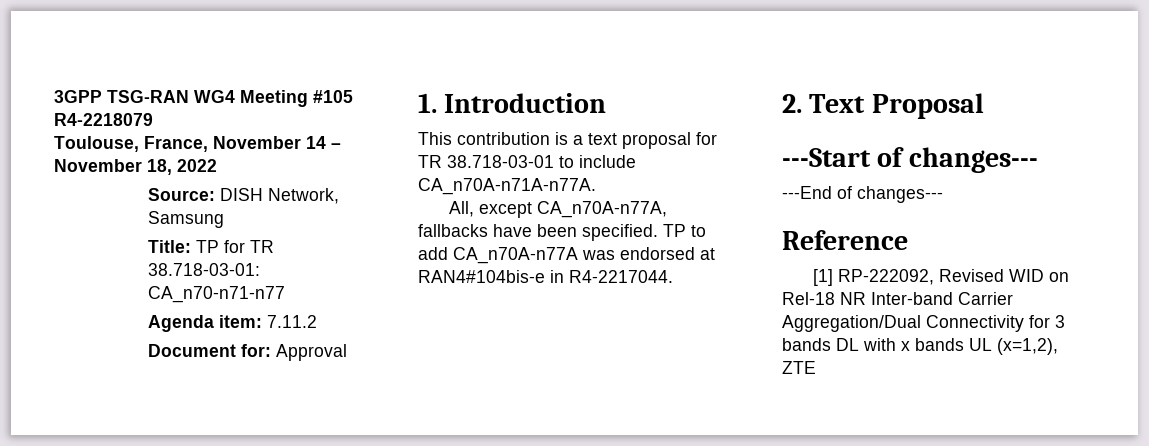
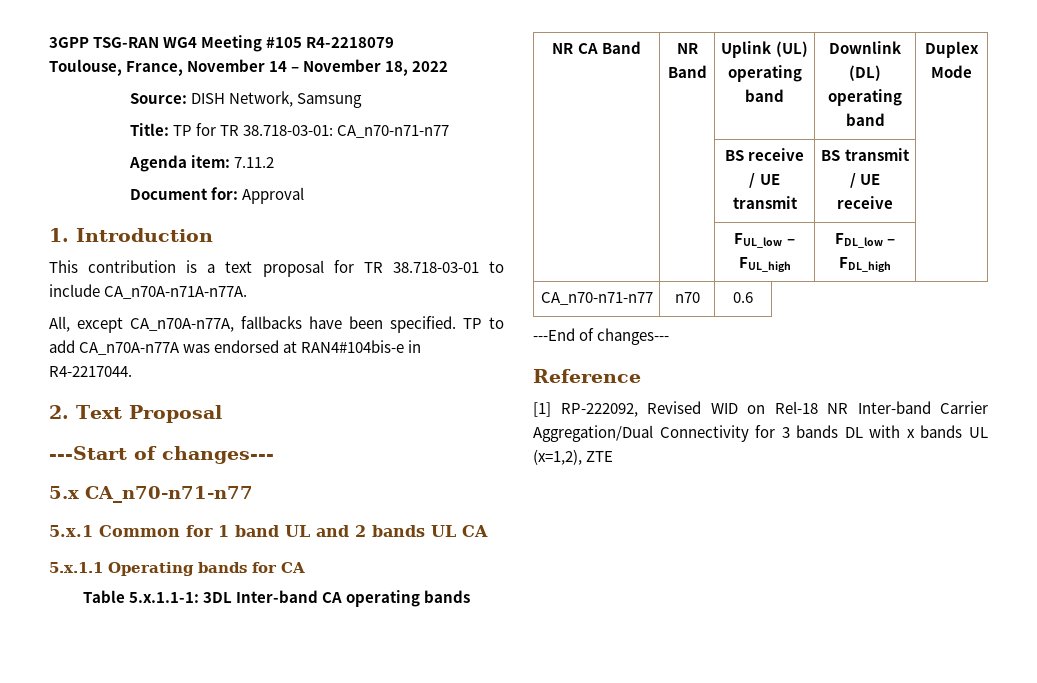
+ 5.x CA_n70-n71-n77
+ 5.x.1 Common for 1 band UL and 2 bands UL CA
+ 5.x.1.1 Operating bands for CA
+ Table 5.x.1.1-1: 3DL Inter-band CA operating bands
+ NR CA Band | NR Band | Uplink (UL) operating band | Downlink (DL) operating band | Duplex Mode
+ | | BS receive / UE transmit | BS transmit / UE receive |
+ | | FUL_low – FUL_high | FDL_low – FDL_high |
+ CA_n70-n71-n77 | n70 | 0.6

